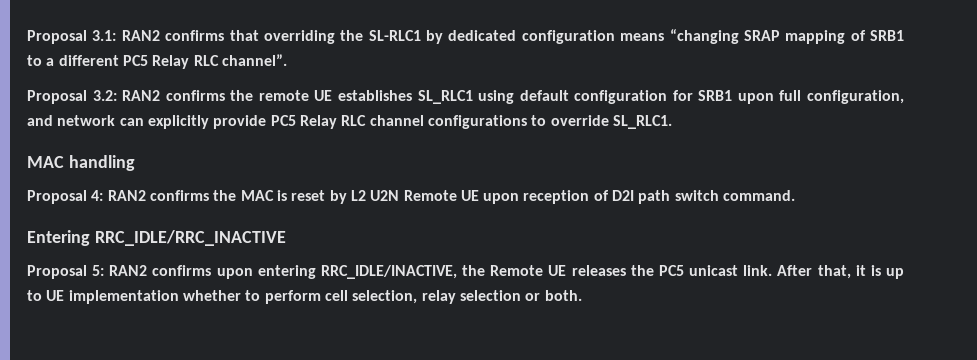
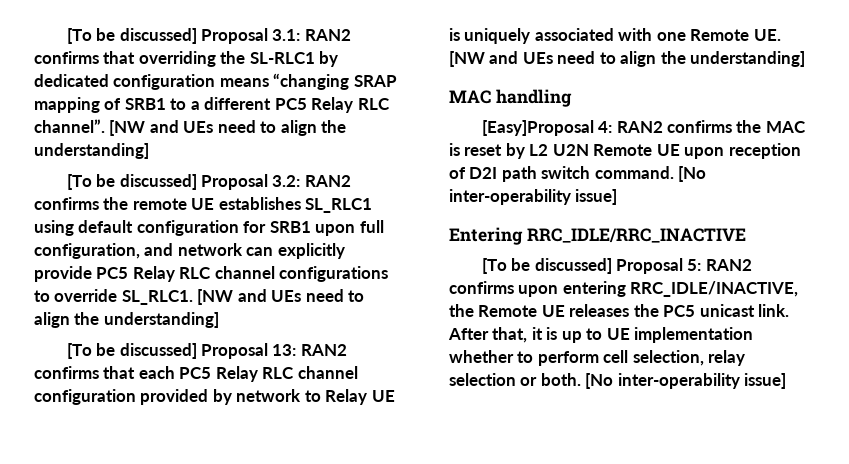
- Proposal 3.1: RAN2 confirms that overriding the SL-RLC1 by dedicated configuration means “changing SRAP mapping of SRB1 to a different PC5 Relay RLC channel”.
- Proposal 3.2: RAN2 confirms the remote UE establishes SL_RLC1 using default configuration for SRB1 upon full configuration, and network can explicitly provide PC5 Relay RLC channel configurations to override SL_RLC1.
+ [To be discussed] Proposal 3.1: RAN2 confirms that overriding the SL-RLC1 by dedicated configuration means “changing SRAP mapping of SRB1 to a different PC5 Relay RLC channel”. [NW and UEs need to align the understanding]
+ [To be discussed] Proposal 3.2: RAN2 confirms the remote UE establishes SL_RLC1 using default configuration for SRB1 upon full configuration, and network can explicitly provide PC5 Relay RLC channel configurations to override SL_RLC1. [NW and UEs need to align the understanding]
+ [To be discussed] Proposal 13: RAN2 confirms that each PC5 Relay RLC channel configuration provided by network to Relay UE is uniquely associated with one Remote UE. [NW and UEs need to align the understanding]
- Proposal 4: RAN2 confirms the MAC is reset by L2 U2N Remote UE upon reception of D2I path switch command.
+ [Easy]Proposal 4: RAN2 confirms the MAC is reset by L2 U2N Remote UE upon reception of D2I path switch command. [No inter-operability issue]
- Proposal 5: RAN2 confirms upon entering RRC_IDLE/INACTIVE, the Remote UE releases the PC5 unicast link.
+ [To be discussed] Proposal 5: RAN2 confirms upon entering RRC_IDLE/INACTIVE, the Remote UE releases the PC5 unicast link.
- After that, it is up to UE implementation whether to perform cell selection, relay selection or both.
+ After that, it is up to UE implementation whether to perform cell selection, relay selection or both. [No inter-operability issue]

